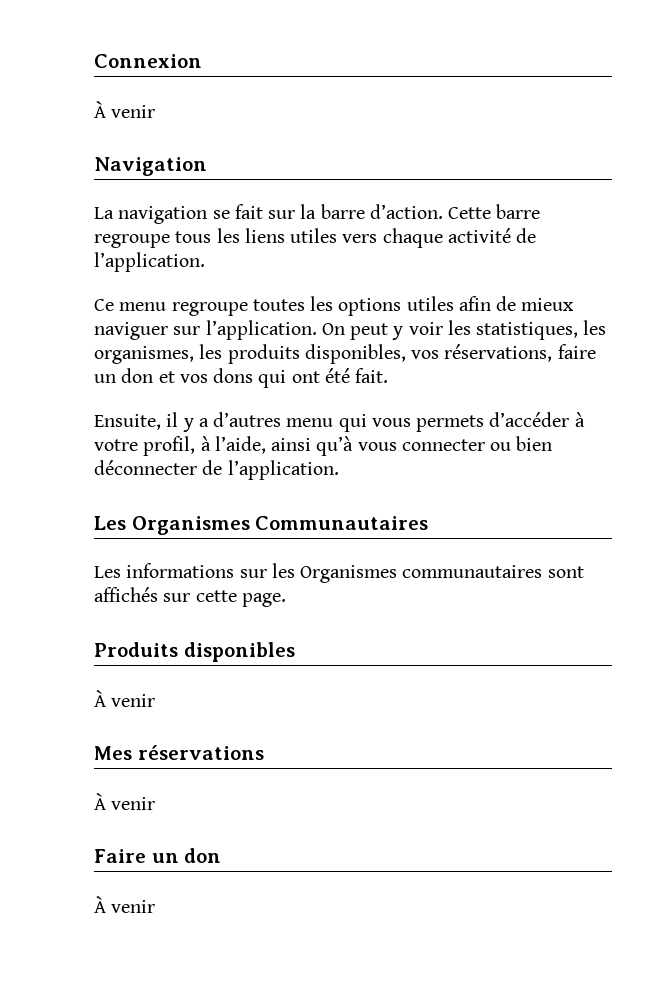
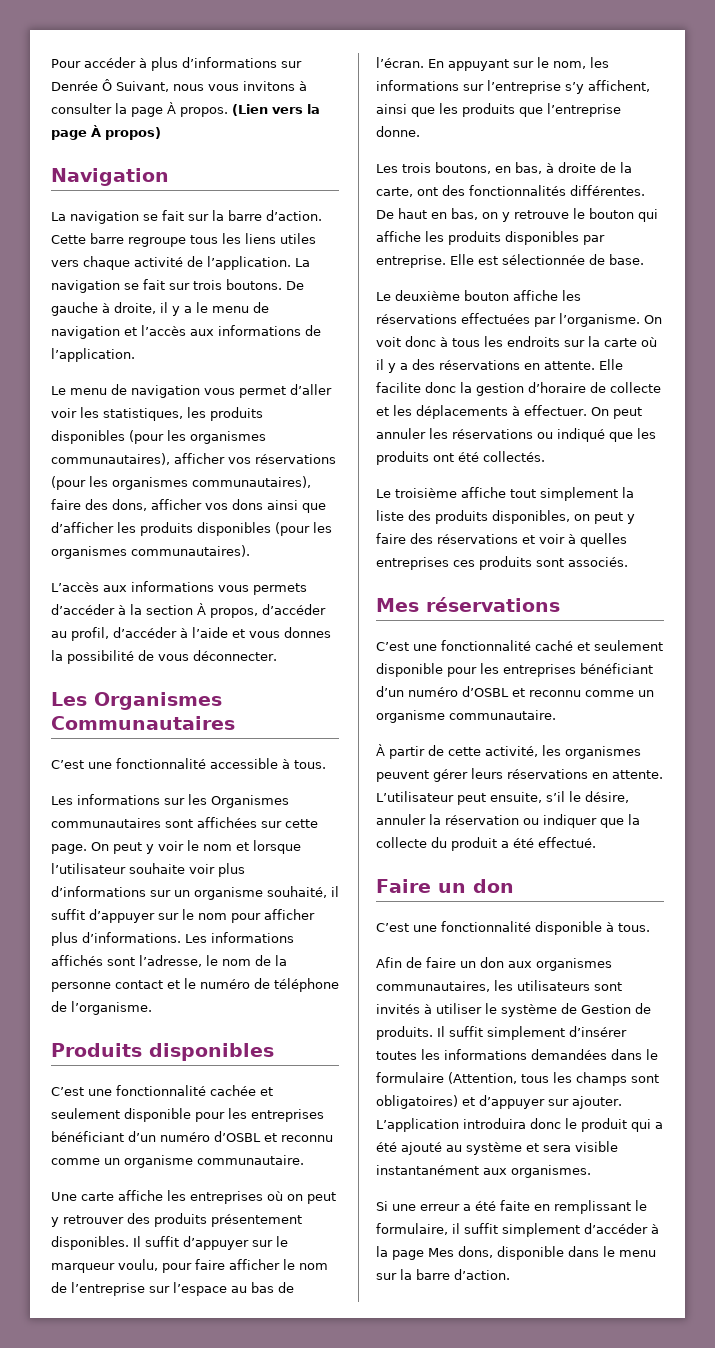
- Connexion
- À venir
+ Pour accéder à plus d’informations sur Denrée Ô Suivant, nous vous invitons à consulter la page À propos. (Lien vers la page À propos)
- Cette barre regroupe tous les liens utiles vers chaque activité de l’application.
- Ce menu regroupe toutes les options utiles afin de mieux naviguer sur l’application. On peut y voir les statistiques, les organismes, les produits disponibles, vos réservations, faire un don et vos dons qui ont été fait.
- Ensuite, il y a d’autres menu qui vous permets d’accéder à votre profil, à l’aide, ainsi qu’à vous connecter ou bien déconnecter de l’application.
+ Cette barre regroupe tous les liens utiles vers chaque activité de l’application. La navigation se fait sur trois boutons. De gauche à droite, il y a le menu de navigation et l’accès aux informations de l’application.
+ Le menu de navigation vous permet d’aller voir les statistiques, les produits disponibles (pour les organismes communautaires), afficher vos réservations (pour les organismes communautaires), faire des dons, afficher vos dons ainsi que d’afficher les produits disponibles (pour les organismes communautaires).
+ L’accès aux informations vous permets d’accéder à la section À propos, d’accéder au profil, d’accéder à l’aide et vous donnes la possibilité de vous déconnecter.
  Les Organismes Communautaires
+ C’est une fonctionnalité accessible à tous.
- Les informations sur les Organismes communautaires sont affichés sur cette page.
+ Les informations sur les Organismes communautaires sont affichées sur cette page. On peut y voir le nom et lorsque l’utilisateur souhaite voir plus d’informations sur un organisme souhaité, il suffit d’appuyer sur le nom pour afficher plus d’informations. Les informations affichés sont l’adresse, le nom de la personne contact et le numéro de téléphone de l’organisme.
  Produits disponibles
- À venir
+ C’est une fonctionnalité cachée et seulement disponible pour les entreprises bénéficiant d’un numéro d’OSBL et reconnu comme un organisme communautaire.
+ Une carte affiche les entreprises où on peut y retrouver des produits présentement disponibles. Il suffit d’appuyer sur le marqueur voulu, pour faire afficher le nom de l’entreprise sur l’espace au bas de l’écran. En appuyant sur le nom, les informations sur l’entreprise s’y affichent, ainsi que les produits que l’entreprise donne.
+ Les trois boutons, en bas, à droite de la carte, ont des fonctionnalités différentes. De haut en bas, on y retrouve le bouton qui affiche les produits disponibles par entreprise. Elle est sélectionnée de base.
+ Le deuxième bouton affiche les réservations effectuées par l’organisme. On voit donc à tous les endroits sur la carte où il y a des réservations en attente. Elle facilite donc la gestion d’horaire de collecte et les déplacements à effectuer. On peut annuler les réservations ou indiqué que les produits ont été collectés.
+ Le troisième affiche tout simplement la liste des produits disponibles, on peut y faire des réservations et voir à quelles entreprises ces produits sont associés.
  Mes réservations
- À venir
+ C’est une fonctionnalité caché et seulement disponible pour les entreprises bénéficiant d’un numéro d’OSBL et reconnu comme un organisme communautaire.
+ À partir de cette activité, les organismes peuvent gérer leurs réservations en attente. L’utilisateur peut ensuite, s’il le désire, annuler la réservation ou indiquer que la collecte du produit a été effectué.
  Faire un don
- À venir
+ C’est une fonctionnalité disponible à tous.
+ Afin de faire un don aux organismes communautaires, les utilisateurs sont invités à utiliser le système de Gestion de produits. Il suffit simplement d’insérer toutes les informations demandées dans le formulaire (Attention, tous les champs sont obligatoires) et d’appuyer sur ajouter. L’application introduira donc le produit qui a été ajouté au système et sera visible instantanément aux organismes.
+ Si une erreur a été faite en remplissant le formulaire, il suffit simplement d’accéder à la page Mes dons, disponible dans le menu sur la barre d’action.

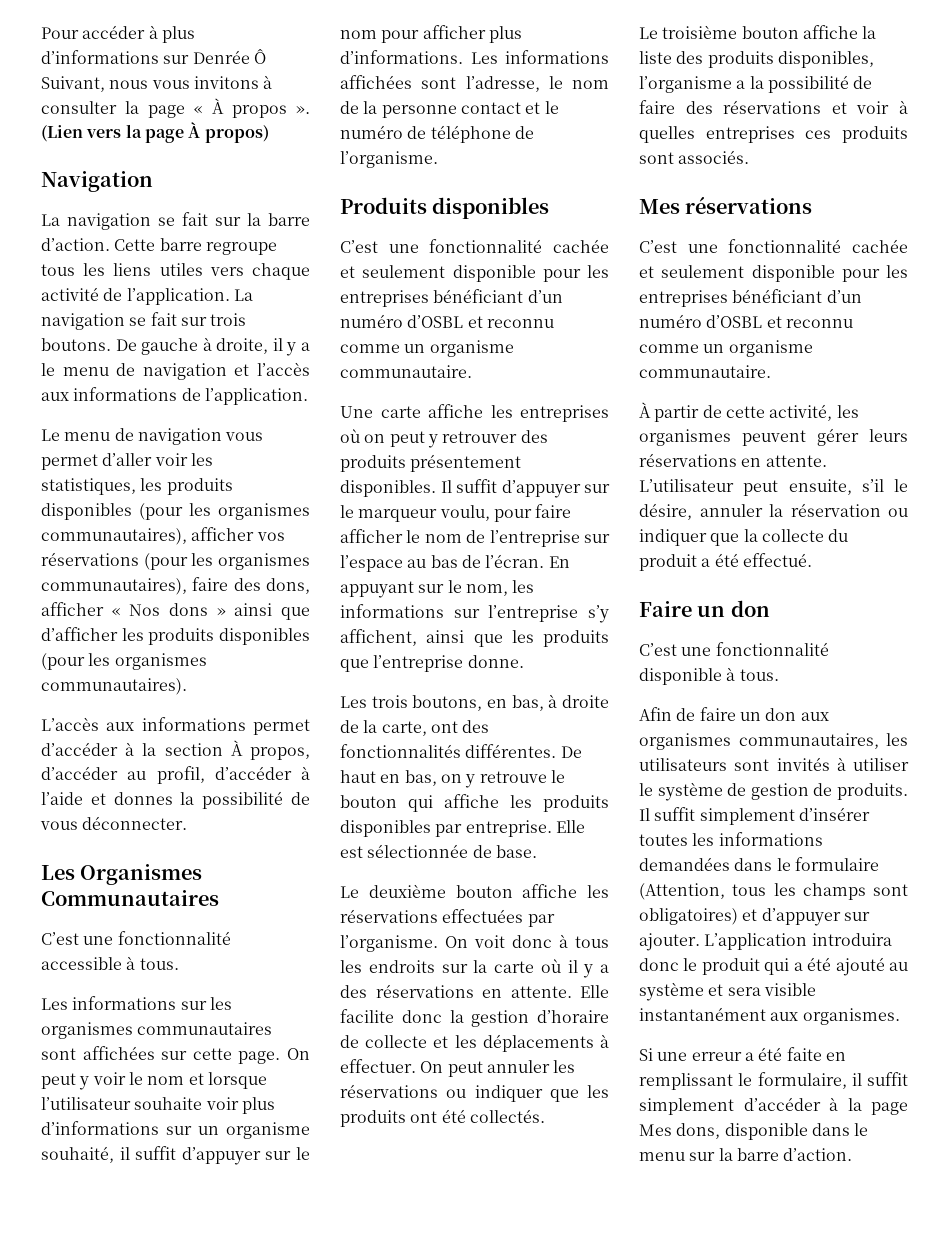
- Pour accéder à plus d’informations sur Denrée Ô Suivant, nous vous invitons à consulter la page À propos.
+ Pour accéder à plus d’informations sur Denrée Ô Suivant, nous vous invitons à consulter la page « À propos ».
- Le menu de navigation vous permet d’aller voir les statistiques, les produits disponibles (pour les organismes communautaires), afficher vos réservations (pour les organismes communautaires), faire des dons, afficher vos dons ainsi que d’afficher les produits disponibles (pour les organismes communautaires).
+ Le menu de navigation vous permet d’aller voir les statistiques, les produits disponibles (pour les organismes communautaires), afficher vos réservations (pour les organismes communautaires), faire des dons, afficher « Nos dons » ainsi que d’afficher les produits disponibles (pour les organismes communautaires).
- L’accès aux informations vous permets d’accéder à la section À propos, d’accéder au profil, d’accéder à l’aide et vous donnes la possibilité de vous déconnecter.
+ L’accès aux informations permet d’accéder à la section À propos, d’accéder au profil, d’accéder à l’aide et donnes la possibilité de vous déconnecter.
- Les informations sur les Organismes communautaires sont affichées sur cette page.
+ Les informations sur les organismes communautaires sont affichées sur cette page.
- Les informations affichés sont l’adresse, le nom de la personne contact et le numéro de téléphone de l’organisme.
+ Les informations affichées sont l’adresse, le nom de la personne contact et le numéro de téléphone de l’organisme.
- On peut annuler les réservations ou indiqué que les produits ont été collectés.
+ On peut annuler les réservations ou indiquer que les produits ont été collectés.
- Le troisième affiche tout simplement la liste des produits disponibles, on peut y faire des réservations et voir à quelles entreprises ces produits sont associés.
+ Le troisième bouton affiche la liste des produits disponibles, l’organisme a la possibilité de faire des réservations et voir à quelles entreprises ces produits sont associés.
  Mes réservations
- C’est une fonctionnalité caché et seulement disponible pour les entreprises bénéficiant d’un numéro d’OSBL et reconnu comme un organisme communautaire.
+ C’est une fonctionnalité cachée et seulement disponible pour les entreprises bénéficiant d’un numéro d’OSBL et reconnu comme un organisme communautaire.
- Afin de faire un don aux organismes communautaires, les utilisateurs sont invités à utiliser le système de Gestion de produits.
+ Afin de faire un don aux organismes communautaires, les utilisateurs sont invités à utiliser le système de gestion de produits.

